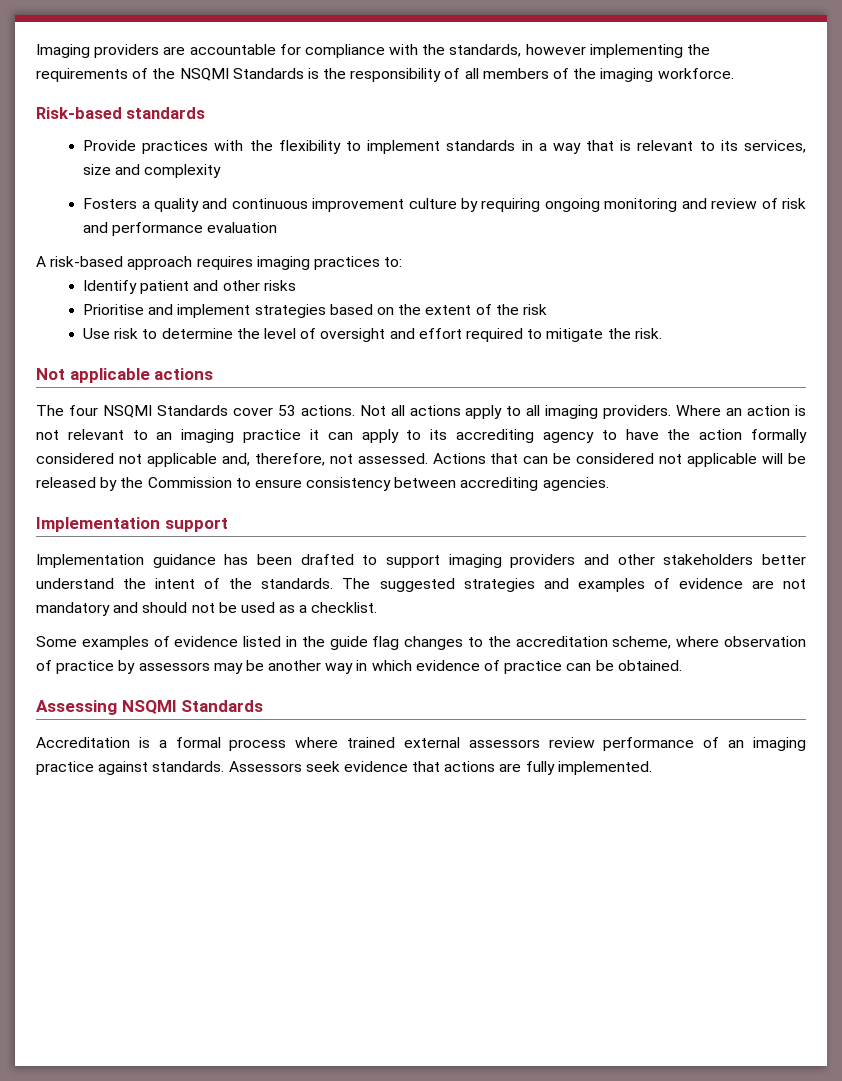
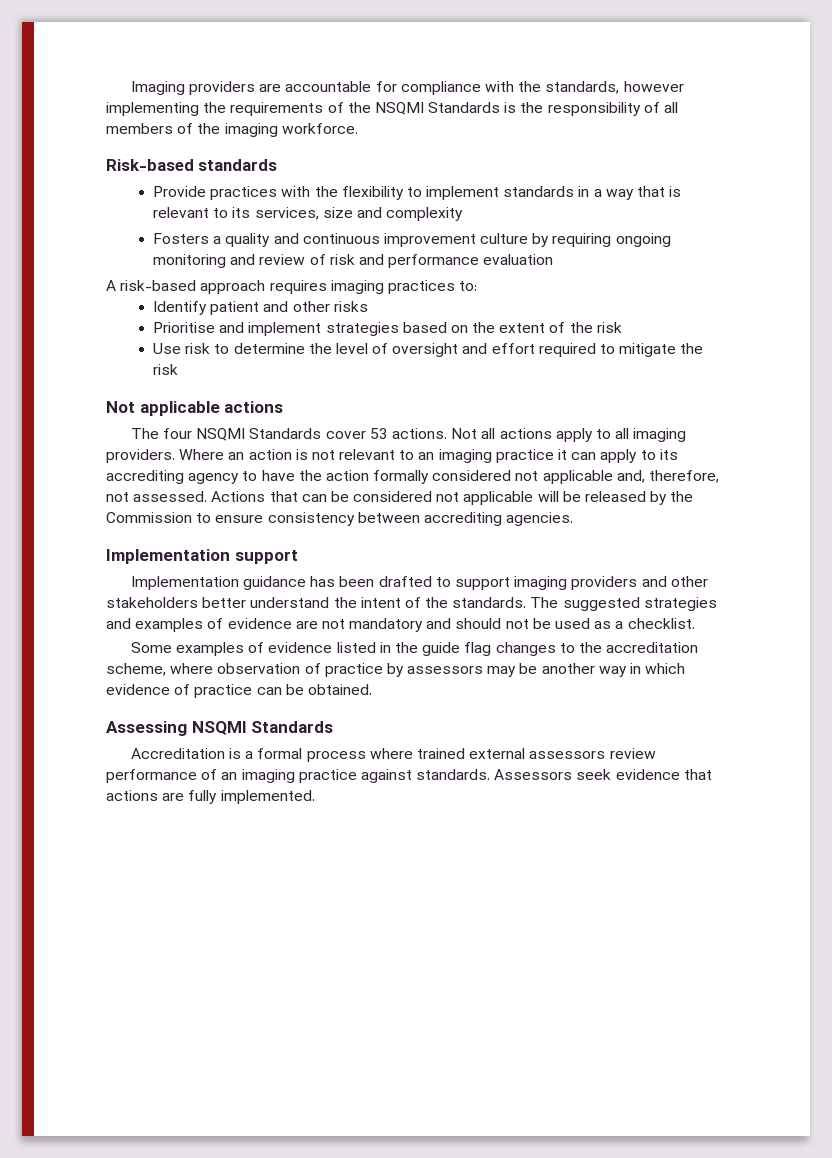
- Use risk to determine the level of oversight and effort required to mitigate the risk.
+ Use risk to determine the level of oversight and effort required to mitigate the risk

